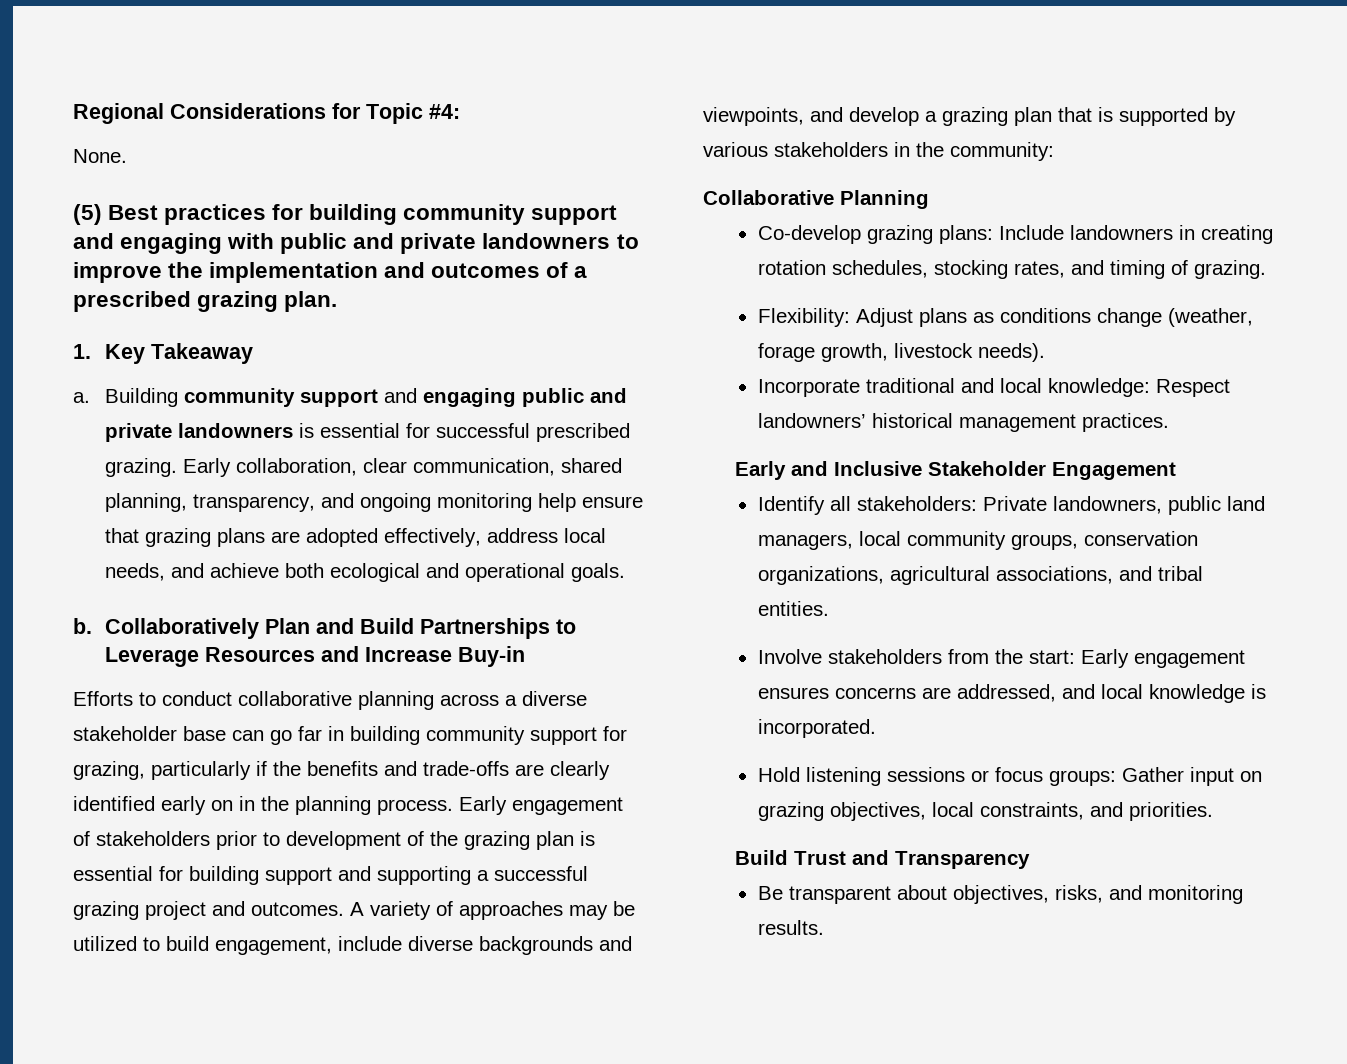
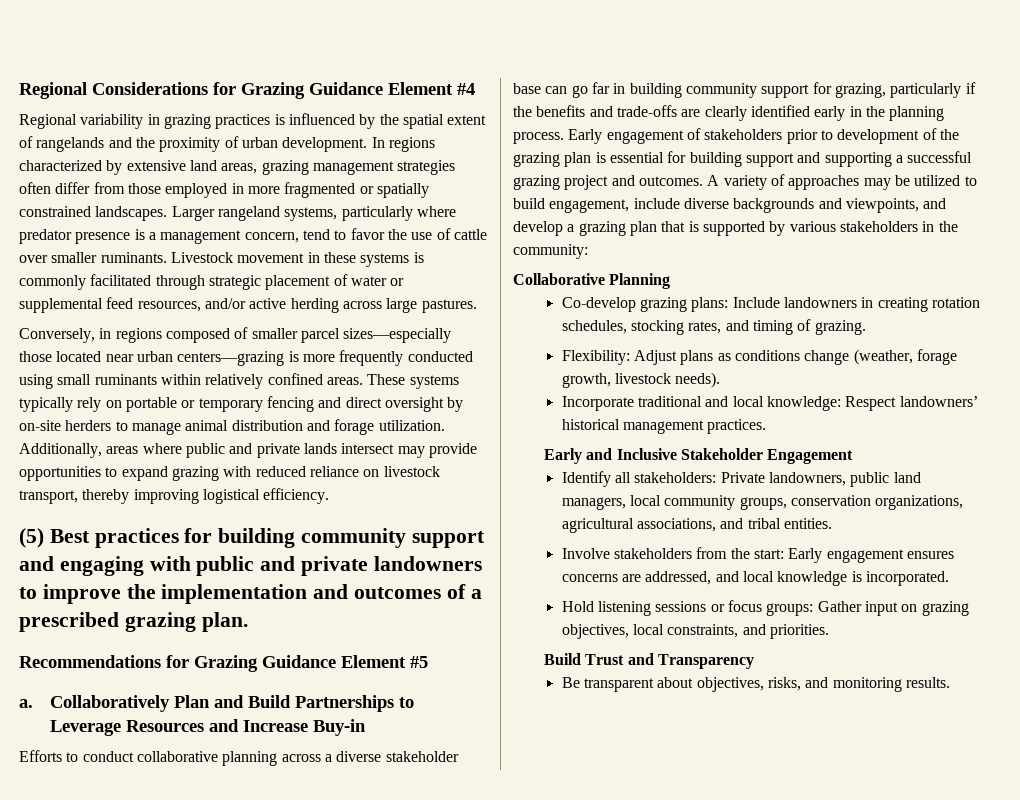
- Regional Considerations for Topic #4:
- None.
+ Regional Considerations for Grazing Guidance Element #4
+ Regional variability in grazing practices is influenced by the spatial extent of rangelands and the proximity of urban development. In regions characterized by extensive land areas, grazing management strategies often differ from those employed in more fragmented or spatially constrained landscapes. Larger rangeland systems, particularly where predator presence is a management concern, tend to favor the use of cattle over smaller ruminants. Livestock movement in these systems is commonly facilitated through strategic placement of water or supplemental feed resources, and/or active herding across large pastures.
+ Conversely, in regions composed of smaller parcel sizes—especially those located near urban centers—grazing is more frequently conducted using small ruminants within relatively confined areas. These systems typically rely on portable or temporary fencing and direct oversight by on-site herders to manage animal distribution and forage utilization. Additionally, areas where public and private lands intersect may provide opportunities to expand grazing with reduced reliance on livestock transport, thereby improving logistical efficiency.
- 1. Key Takeaway
- a. Building community support and engaging public and private landowners is essential for successful prescribed grazing. Early collaboration, clear communication, shared planning, transparency, and ongoing monitoring help ensure that grazing plans are adopted effectively, address local needs, and achieve both ecological and operational goals.
- b.
+ Recommendations for Grazing Guidance Element #5
+ a.
- Efforts to conduct collaborative planning across a diverse stakeholder base can go far in building community support for grazing, particularly if the benefits and trade-offs are clearly identified early on in the planning process.
+ Efforts to conduct collaborative planning across a diverse stakeholder base can go far in building community support for grazing, particularly if the benefits and trade-offs are clearly identified early in the planning process.

